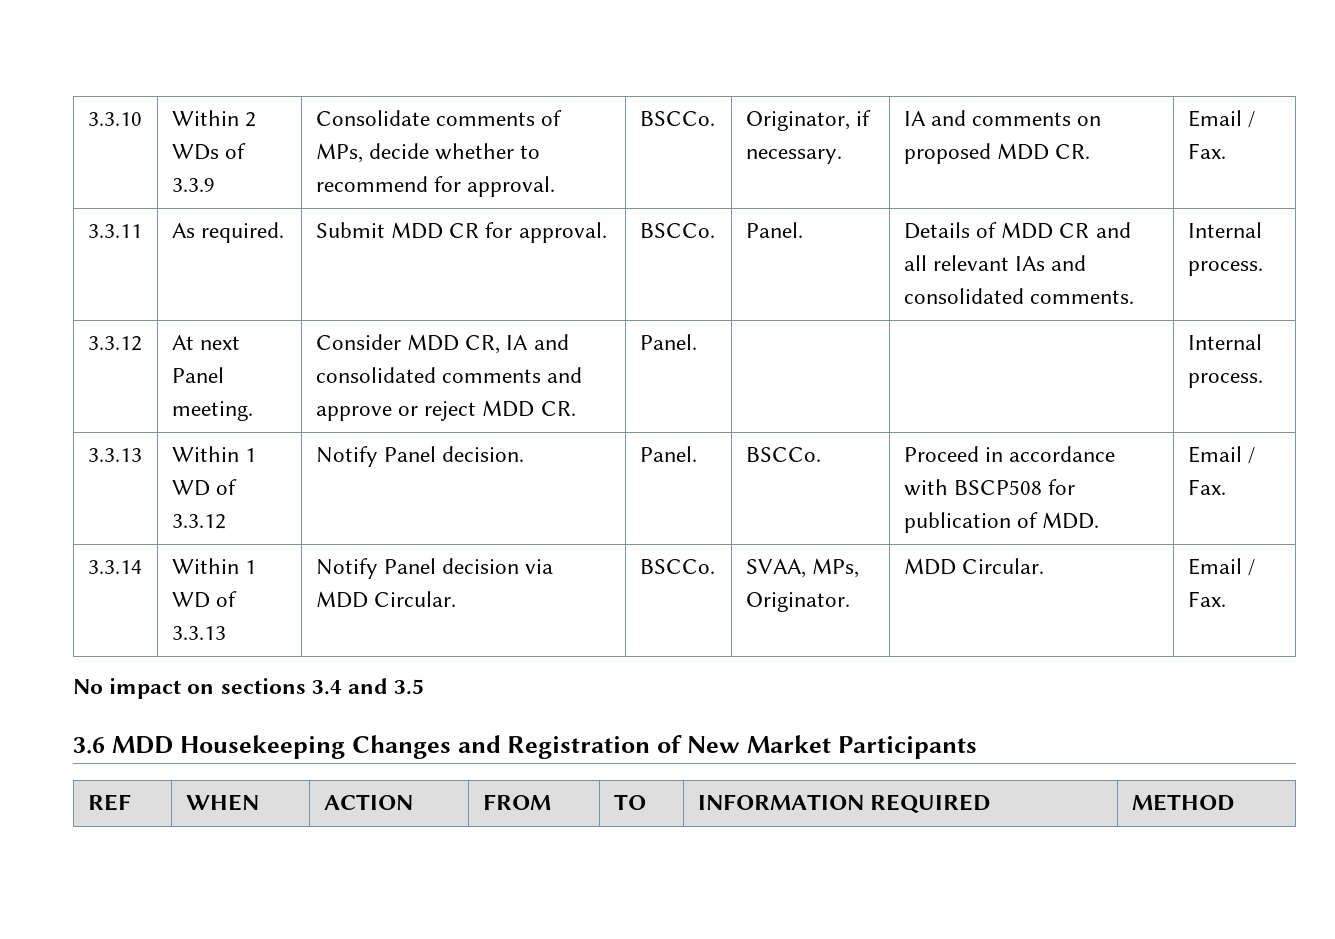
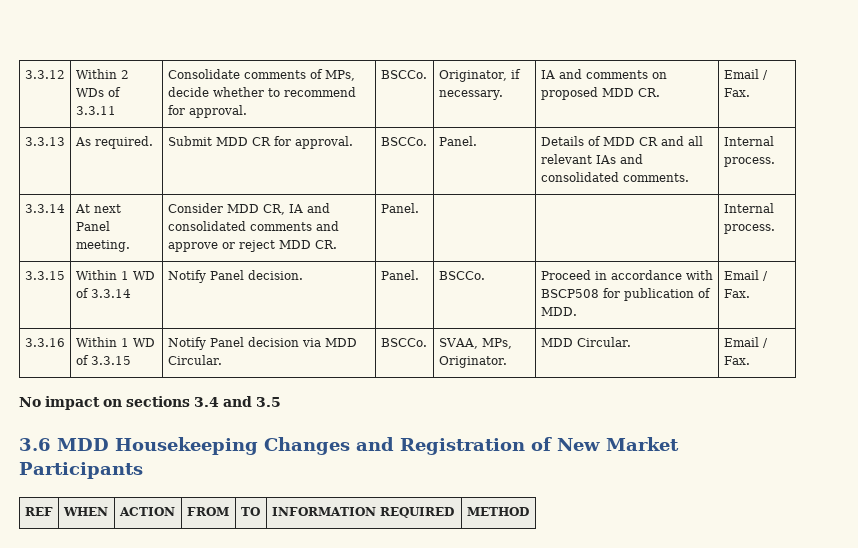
- 3.3.10 | Within 2 WDs of 3.3.9 | Consolidate comments of MPs, decide whether to recommend for approval. | BSCCo. | Originator, if necessary. | IA and comments on proposed MDD CR. | Email / Fax.
+ 3.3.12 | Within 2 WDs of 3.3.11 | Consolidate comments of MPs, decide whether to recommend for approval. | BSCCo. | Originator, if necessary. | IA and comments on proposed MDD CR. | Email / Fax.
- 3.3.11 | As required. | Submit MDD CR for approval. | BSCCo. | Panel. | Details of MDD CR and all relevant IAs and consolidated comments. | Internal process.
+ 3.3.13 | As required. | Submit MDD CR for approval. | BSCCo. | Panel. | Details of MDD CR and all relevant IAs and consolidated comments. | Internal process.
- 3.3.12 | At next Panel meeting. | Consider MDD CR, IA and consolidated comments and approve or reject MDD CR. | Panel. | | | Internal process.
+ 3.3.14 | At next Panel meeting. | Consider MDD CR, IA and consolidated comments and approve or reject MDD CR. | Panel. | | | Internal process.
- 3.3.13 | Within 1 WD of 3.3.12 | Notify Panel decision. | Panel. | BSCCo. | Proceed in accordance with BSCP508 for publication of MDD. | Email / Fax.
+ 3.3.15 | Within 1 WD of 3.3.14 | Notify Panel decision. | Panel. | BSCCo. | Proceed in accordance with BSCP508 for publication of MDD. | Email / Fax.
- 3.3.14 | Within 1 WD of 3.3.13 | Notify Panel decision via MDD Circular. | BSCCo. | SVAA, MPs, Originator. | MDD Circular. | Email / Fax.
+ 3.3.16 | Within 1 WD of 3.3.15 | Notify Panel decision via MDD Circular. | BSCCo. | SVAA, MPs, Originator. | MDD Circular. | Email / Fax.

